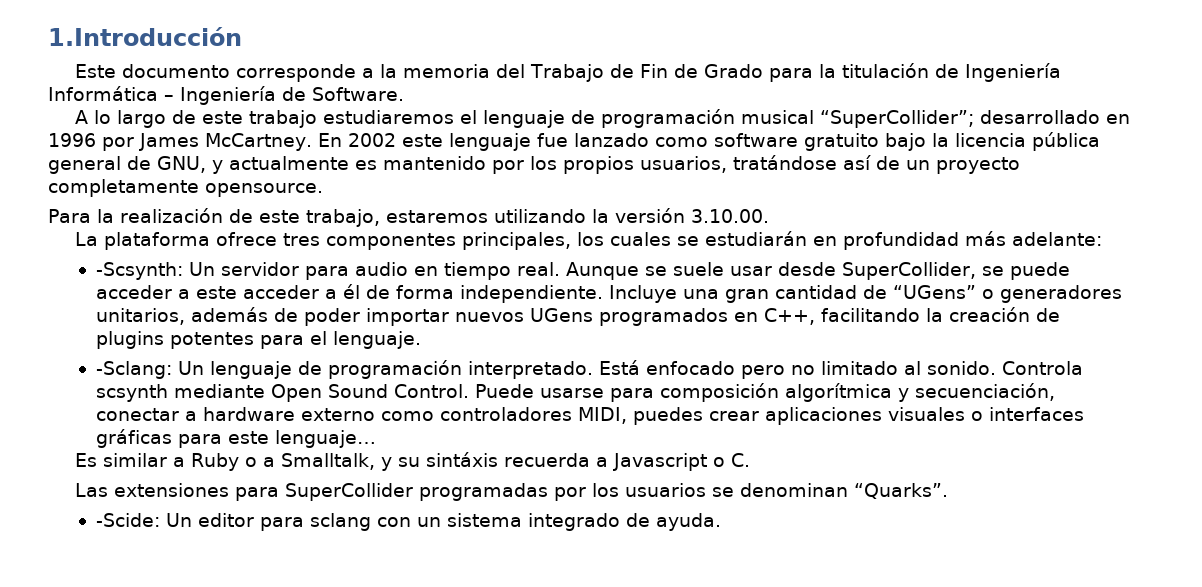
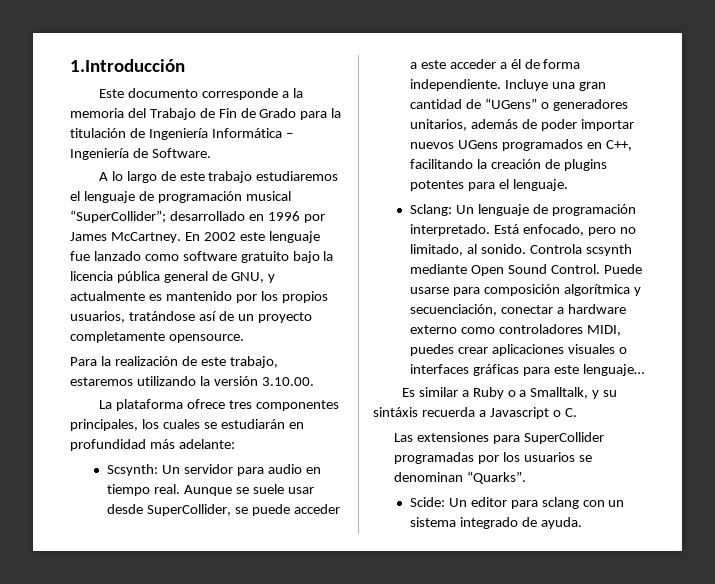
- -Scsynth: Un servidor para audio en tiempo real.
+ Scsynth: Un servidor para audio en tiempo real.
- -Sclang: Un lenguaje de programación interpretado.
+ Sclang: Un lenguaje de programación interpretado.
- Está enfocado pero no limitado al sonido.
+ Está enfocado, pero no limitado, al sonido.
- -Scide: Un editor para sclang con un sistema integrado de ayuda.
+ Scide: Un editor para sclang con un sistema integrado de ayuda.

